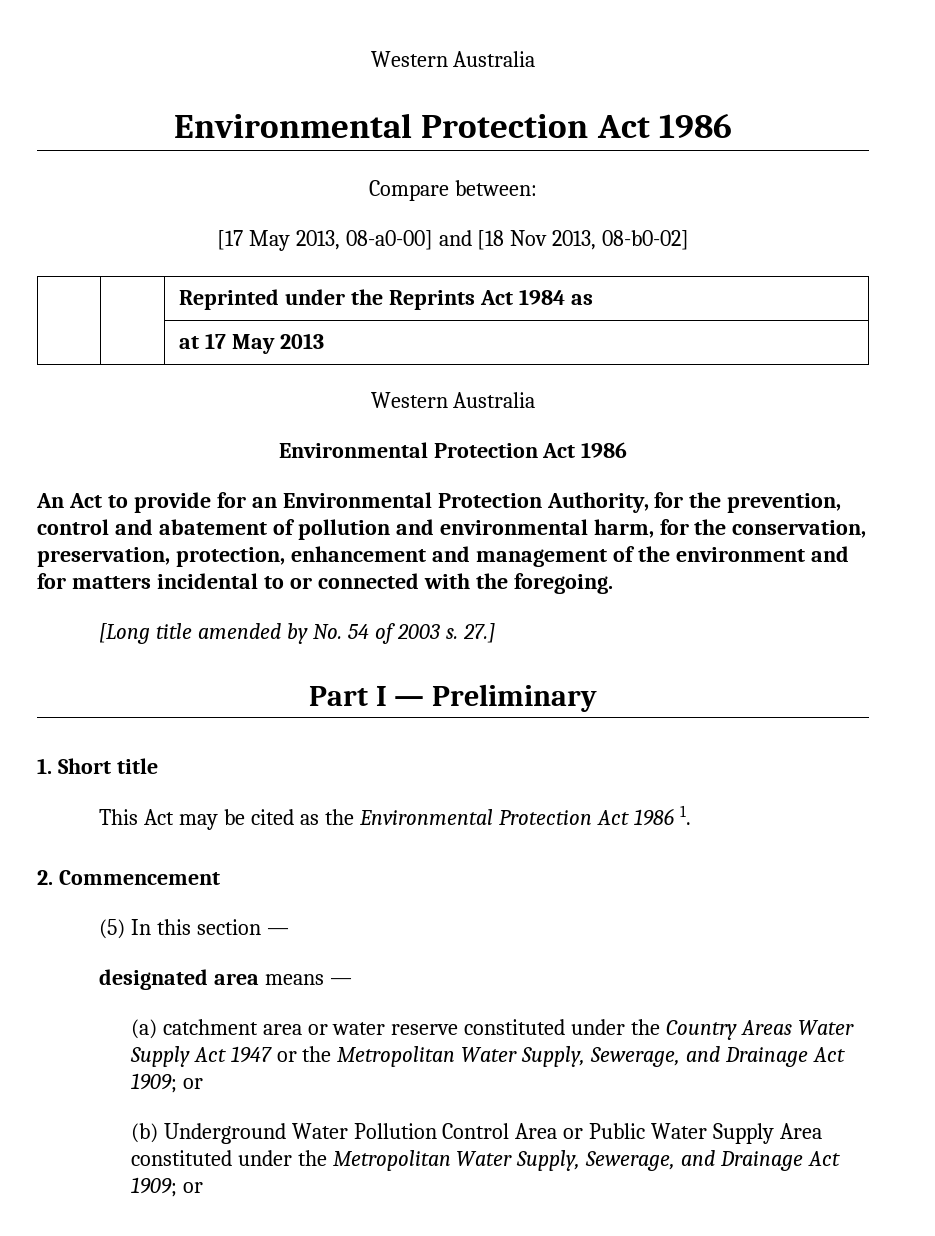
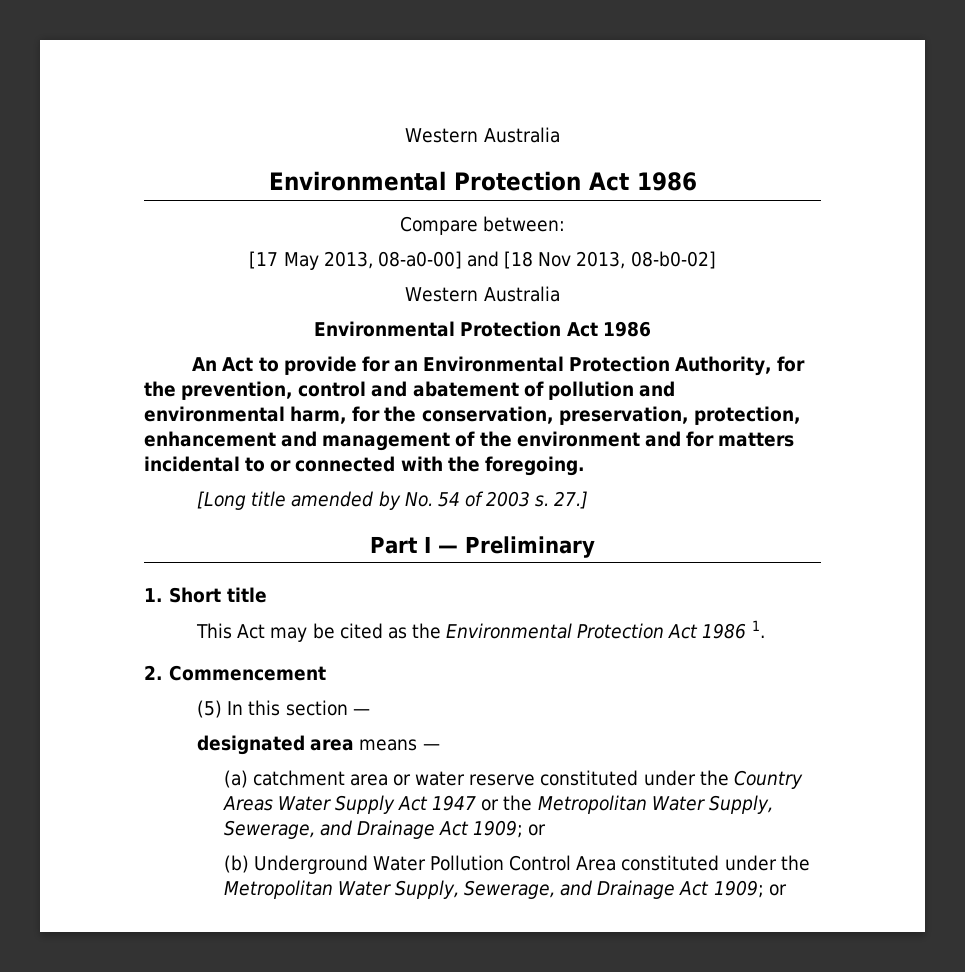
- | | Reprinted under the Reprints Act 1984 as
- | | at 17 May 2013
- (b) Underground Water Pollution Control Area or Public Water Supply Area constituted under the Metropolitan Water Supply, Sewerage, and Drainage Act 1909; or
+ (b) Underground Water Pollution Control Area constituted under the Metropolitan Water Supply, Sewerage, and Drainage Act 1909; or

